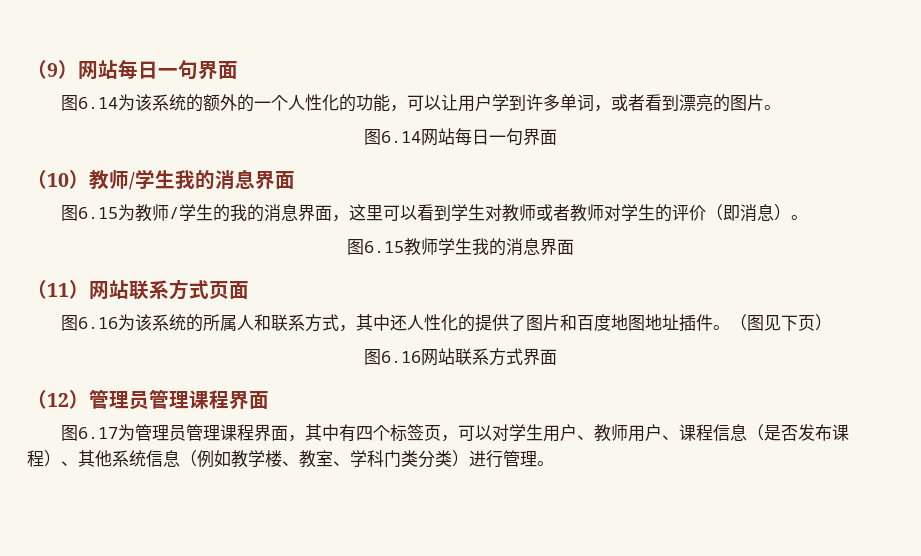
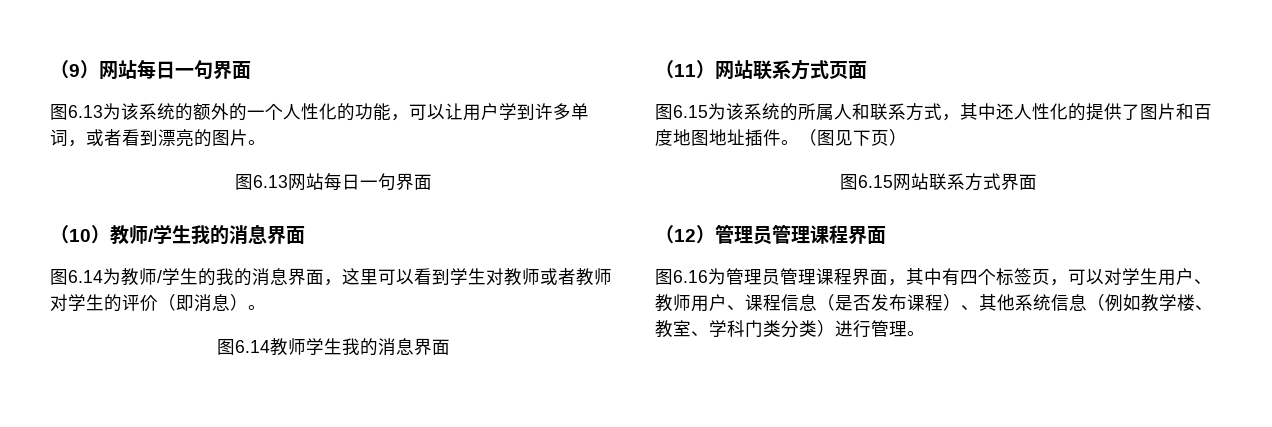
- 图6.14为该系统的额外的一个人性化的功能，可以让用户学到许多单词，或者看到漂亮的图片。
+ 图6.13为该系统的额外的一个人性化的功能，可以让用户学到许多单词，或者看到漂亮的图片。
- 图6.14网站每日一句界面
+ 图6.13网站每日一句界面
- 图6.15为教师/学生的我的消息界面，这里可以看到学生对教师或者教师对学生的评价（即消息）。
+ 图6.14为教师/学生的我的消息界面，这里可以看到学生对教师或者教师对学生的评价（即消息）。
- 图6.15教师学生我的消息界面
+ 图6.14教师学生我的消息界面
- 图6.16为该系统的所属人和联系方式，其中还人性化的提供了图片和百度地图地址插件。
+ 图6.15为该系统的所属人和联系方式，其中还人性化的提供了图片和百度地图地址插件。
- 图6.16网站联系方式界面
+ 图6.15网站联系方式界面
- 图6.17为管理员管理课程界面，其中有四个标签页，可以对学生用户、教师用户、课程信息（是否发布课程）、其他系统信息（例如教学楼、教室、学科门类分类）进行管理。
+ 图6.16为管理员管理课程界面，其中有四个标签页，可以对学生用户、教师用户、课程信息（是否发布课程）、其他系统信息（例如教学楼、教室、学科门类分类）进行管理。

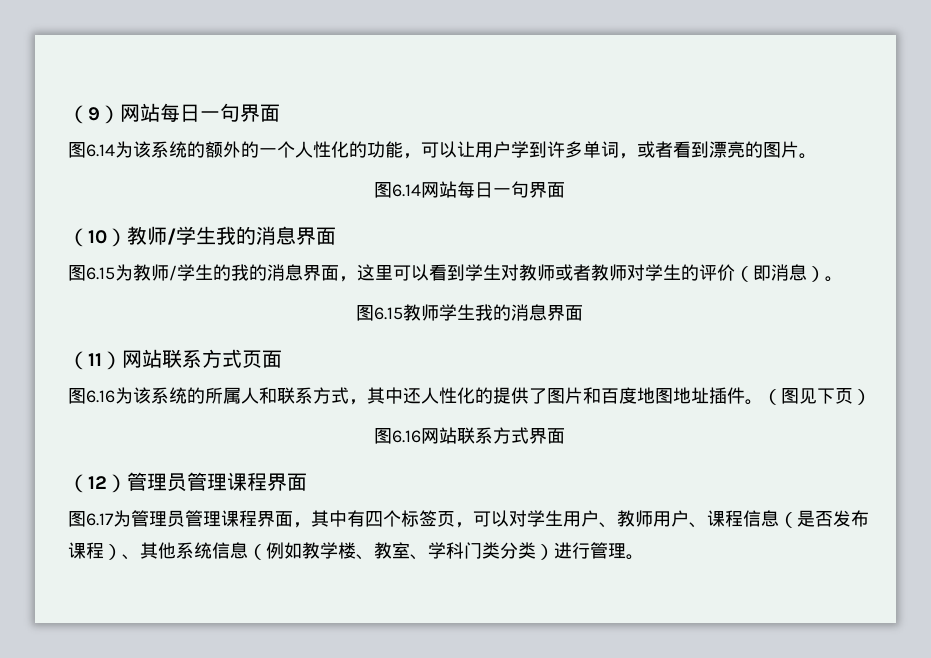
- 图6.13为该系统的额外的一个人性化的功能，可以让用户学到许多单词，或者看到漂亮的图片。
+ 图6.14为该系统的额外的一个人性化的功能，可以让用户学到许多单词，或者看到漂亮的图片。
- 图6.13网站每日一句界面
+ 图6.14网站每日一句界面
- 图6.14为教师/学生的我的消息界面，这里可以看到学生对教师或者教师对学生的评价（即消息）。
+ 图6.15为教师/学生的我的消息界面，这里可以看到学生对教师或者教师对学生的评价（即消息）。
- 图6.14教师学生我的消息界面
+ 图6.15教师学生我的消息界面
- 图6.15为该系统的所属人和联系方式，其中还人性化的提供了图片和百度地图地址插件。
+ 图6.16为该系统的所属人和联系方式，其中还人性化的提供了图片和百度地图地址插件。
- 图6.15网站联系方式界面
+ 图6.16网站联系方式界面
- 图6.16为管理员管理课程界面，其中有四个标签页，可以对学生用户、教师用户、课程信息（是否发布课程）、其他系统信息（例如教学楼、教室、学科门类分类）进行管理。
+ 图6.17为管理员管理课程界面，其中有四个标签页，可以对学生用户、教师用户、课程信息（是否发布课程）、其他系统信息（例如教学楼、教室、学科门类分类）进行管理。

